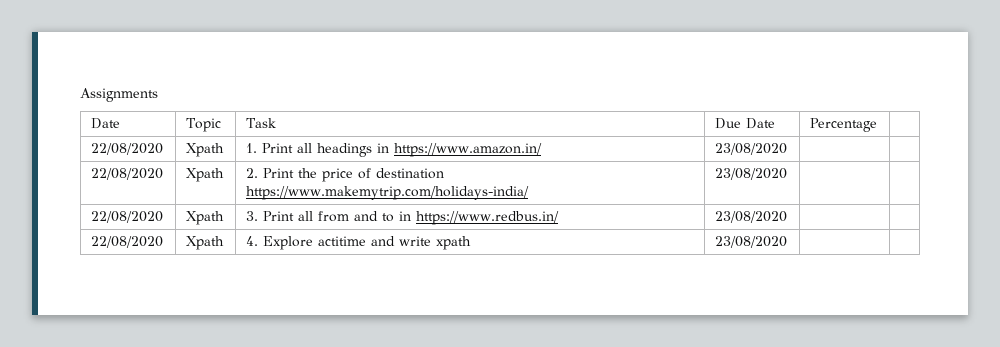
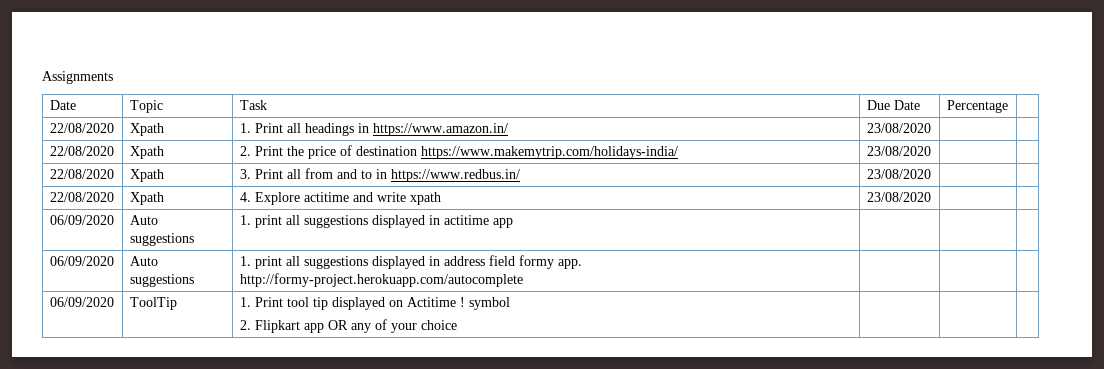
+ 06/09/2020 | Auto suggestions | 1. print all suggestions displayed in actitime app | | |
+ 06/09/2020 | Auto suggestions | 1. print all suggestions displayed in address field formy app. http://formy-project.herokuapp.com/autocomplete | | |
+ 06/09/2020 | ToolTip | 1. Print tool tip displayed on Actitime ! symbol
+ 2. Flipkart app OR any of your choice | | |

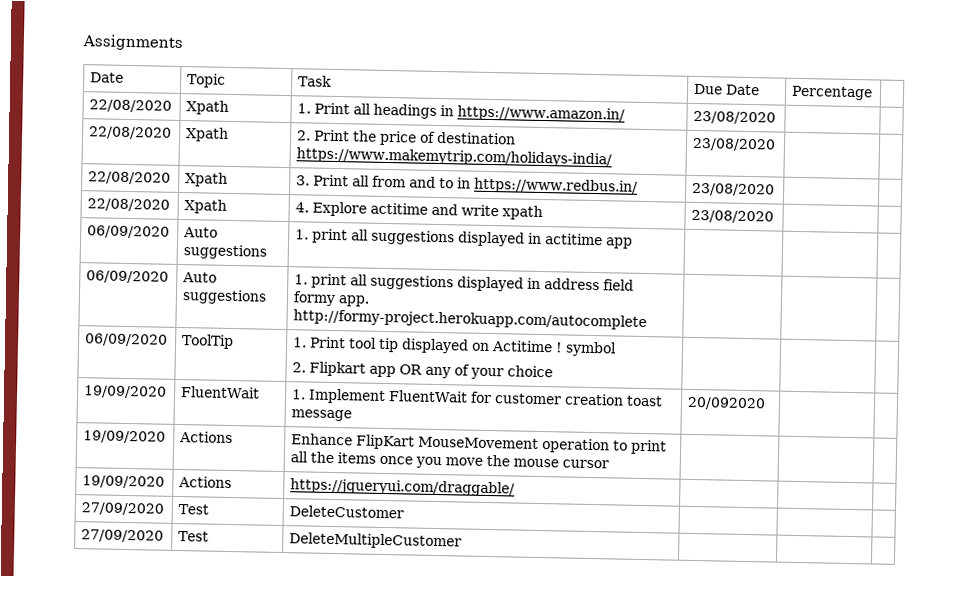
+ 19/09/2020 | FluentWait | 1. Implement FluentWait for customer creation toast message | 20/092020 | |
+ 19/09/2020 | Actions | Enhance FlipKart MouseMovement operation to print all the items once you move the mouse cursor | | |
+ 19/09/2020 | Actions | https://jqueryui.com/draggable/ | | |
+ 27/09/2020 | Test | DeleteCustomer | | |
+ 27/09/2020 | Test | DeleteMultipleCustomer | | |

